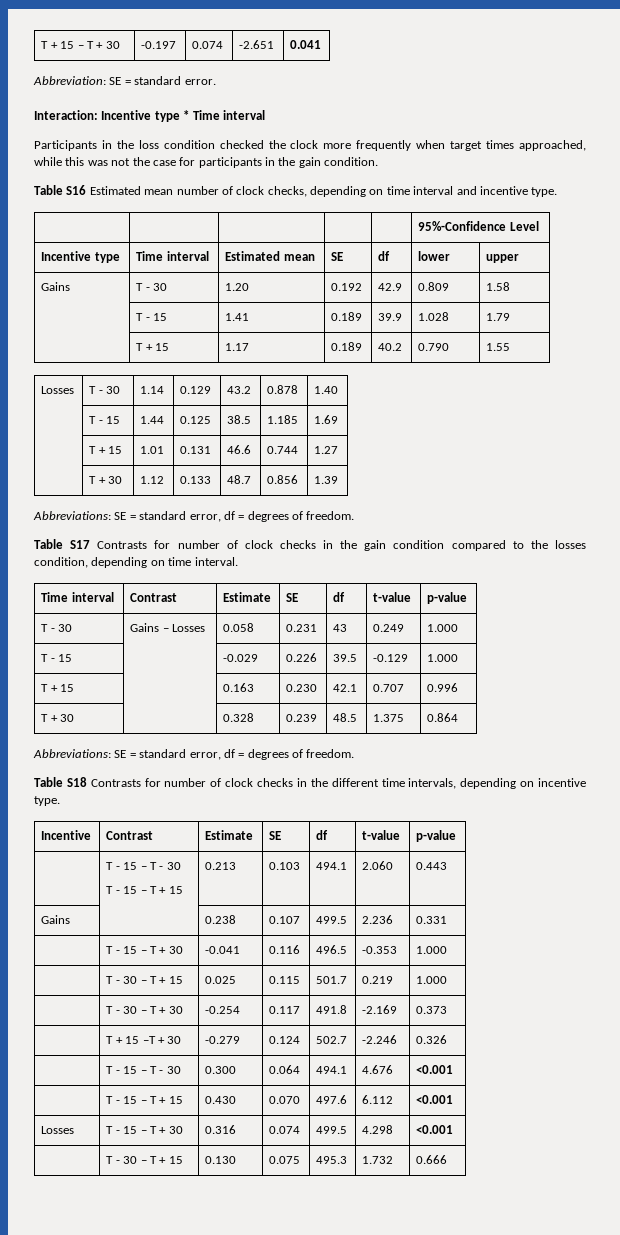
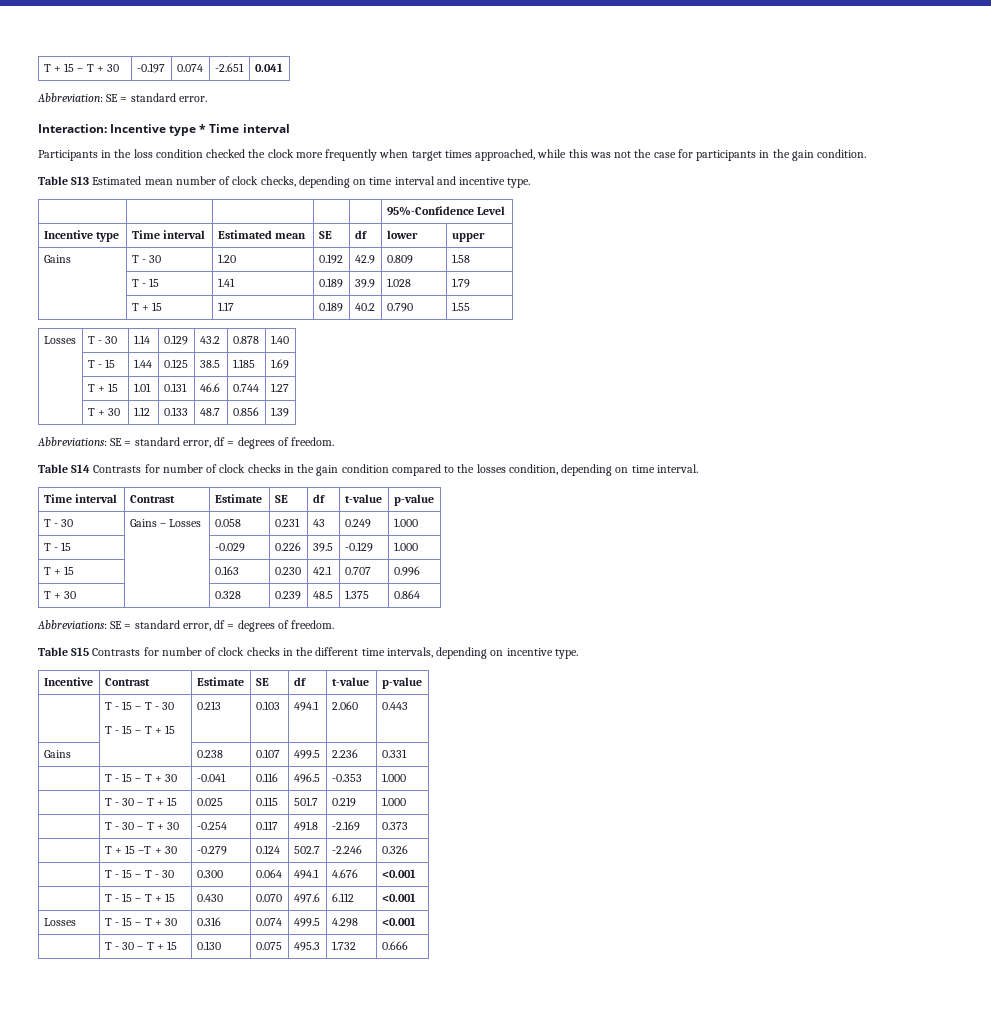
- Table S16 Estimated mean number of clock checks, depending on time interval and incentive type.
+ Table S13 Estimated mean number of clock checks, depending on time interval and incentive type.
- Table S17 Contrasts for number of clock checks in the gain condition compared to the losses condition, depending on time interval.
+ Table S14 Contrasts for number of clock checks in the gain condition compared to the losses condition, depending on time interval.
- Table S18 Contrasts for number of clock checks in the different time intervals, depending on incentive type.
+ Table S15 Contrasts for number of clock checks in the different time intervals, depending on incentive type.

